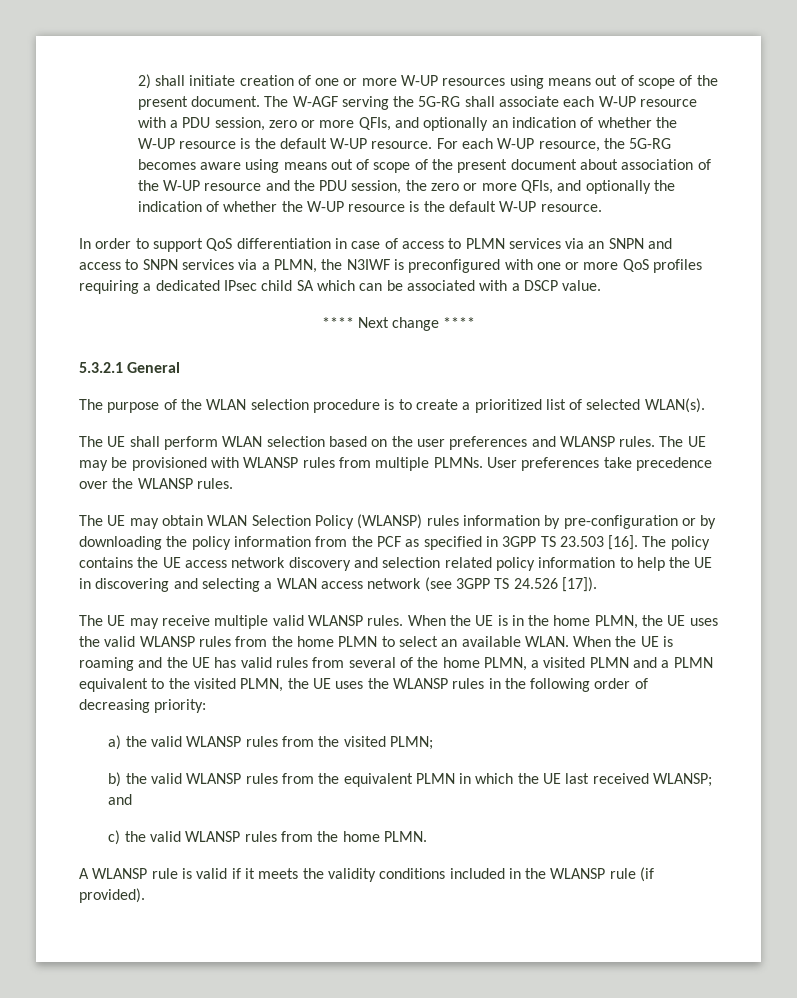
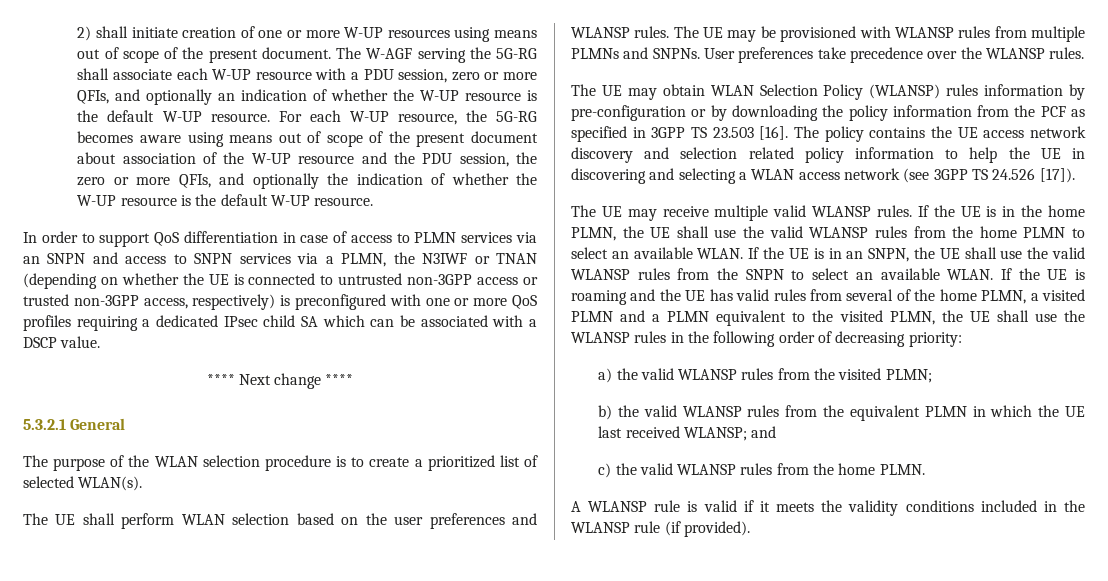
- In order to support QoS differentiation in case of access to PLMN services via an SNPN and access to SNPN services via a PLMN, the N3IWF is preconfigured with one or more QoS profiles requiring a dedicated IPsec child SA which can be associated with a DSCP value.
+ In order to support QoS differentiation in case of access to PLMN services via an SNPN and access to SNPN services via a PLMN, the N3IWF or TNAN (depending on whether the UE is connected to untrusted non-3GPP access or trusted non-3GPP access, respectively) is preconfigured with one or more QoS profiles requiring a dedicated IPsec child SA which can be associated with a DSCP value.
- The UE may be provisioned with WLANSP rules from multiple PLMNs.
+ The UE may be provisioned with WLANSP rules from multiple PLMNs and SNPNs.
- When the UE is in the home PLMN, the UE uses the valid WLANSP rules from the home PLMN to select an available WLAN.
+ If the UE is in the home PLMN, the UE shall use the valid WLANSP rules from the home PLMN to select an available WLAN.
- When the UE is roaming and the UE has valid rules from several of the home PLMN, a visited PLMN and a PLMN equivalent to the visited PLMN, the UE uses the WLANSP rules in the following order of decreasing priority:
+ If the UE is in an SNPN, the UE shall use the valid WLANSP rules from the SNPN to select an available WLAN. If the UE is roaming and the UE has valid rules from several of the home PLMN, a visited PLMN and a PLMN equivalent to the visited PLMN, the UE shall use the WLANSP rules in the following order of decreasing priority:

